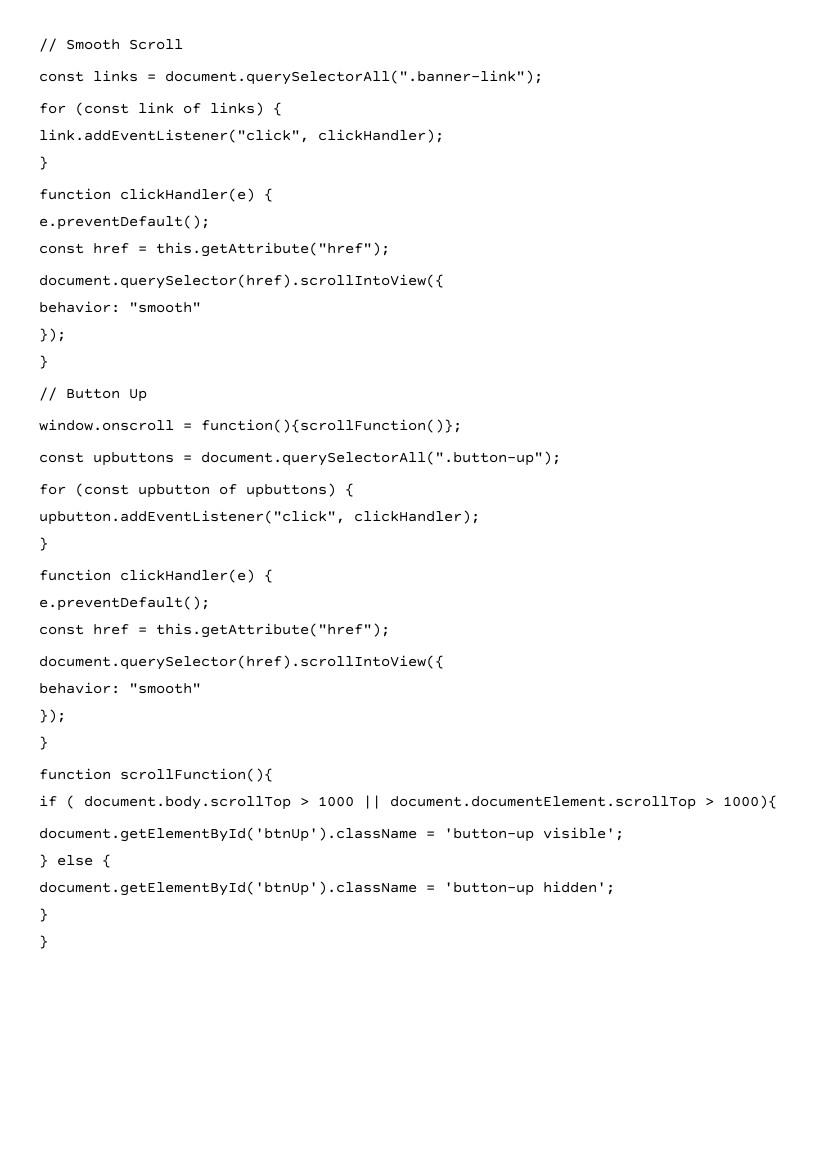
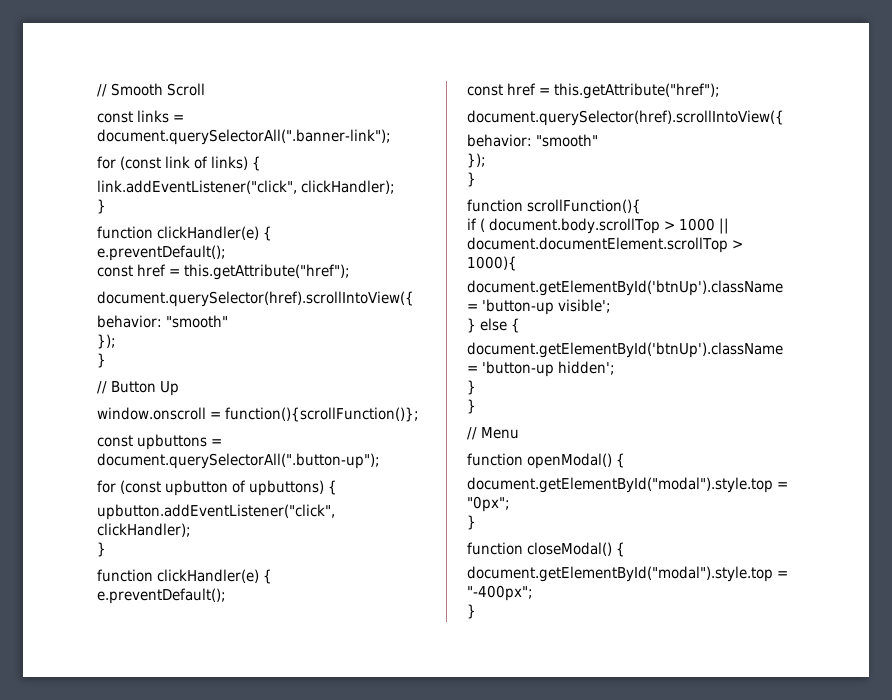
+ // Menu
+ function openModal() {
+ document.getElementById("modal").style.top = "0px";
+ }
+ function closeModal() {
+ document.getElementById("modal").style.top = "-400px";
+ }

